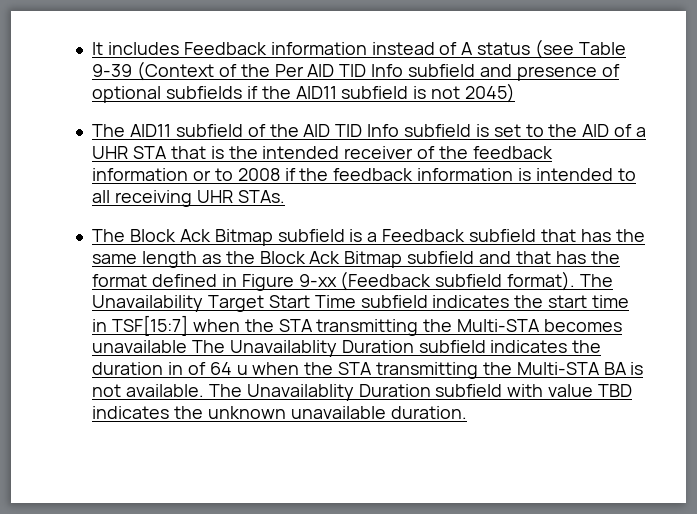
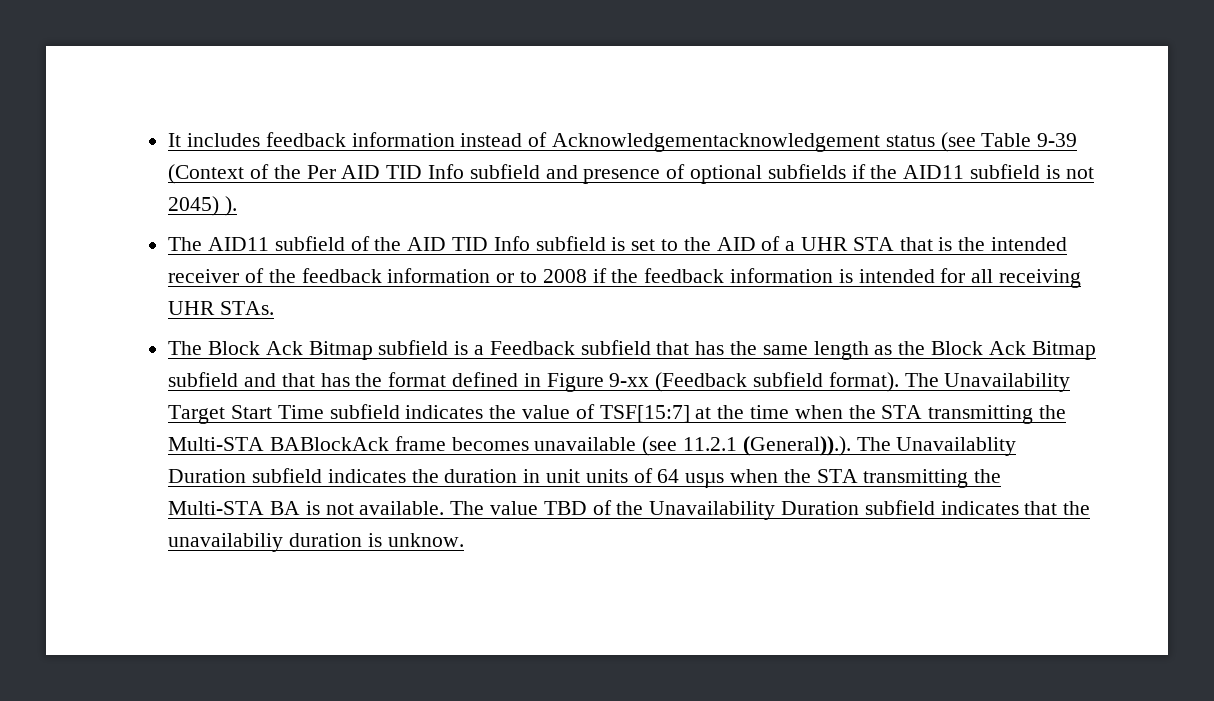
- It includes Feedback information instead of A status (see Table 9-39 (Context of the Per AID TID Info subfield and presence of optional subfields if the AID11 subfield is not 2045)
+ It includes feedback information instead of Acknowledgementacknowledgement status (see Table 9-39 (Context of the Per AID TID Info subfield and presence of optional subfields if the AID11 subfield is not 2045) ).
- The AID11 subfield of the AID TID Info subfield is set to the AID of a UHR STA that is the intended receiver of the feedback information or to 2008 if the feedback information is intended to all receiving UHR STAs.
+ The AID11 subfield of the AID TID Info subfield is set to the AID of a UHR STA that is the intended receiver of the feedback information or to 2008 if the feedback information is intended for all receiving UHR STAs.
- The Unavailability Target Start Time subfield indicates the start time in TSF[15:7] when the STA transmitting the Multi-STA becomes unavailable The Unavailablity Duration subfield indicates the duration in of 64 u when the STA transmitting the Multi-STA BA is not available.
+ The Unavailability Target Start Time subfield indicates the value of TSF[15:7] at the time when the STA transmitting the Multi-STA BABlockAck frame becomes unavailable (see 11.2.1 (General)).). The Unavailablity Duration subfield indicates the duration in unit units of 64 usµs when the STA transmitting the Multi-STA BA is not available.
- The Unavailablity Duration subfield with value TBD indicates the unknown unavailable duration.
+ The value TBD of the Unavailability Duration subfield indicates that the unavailabiliy duration is unknow.

